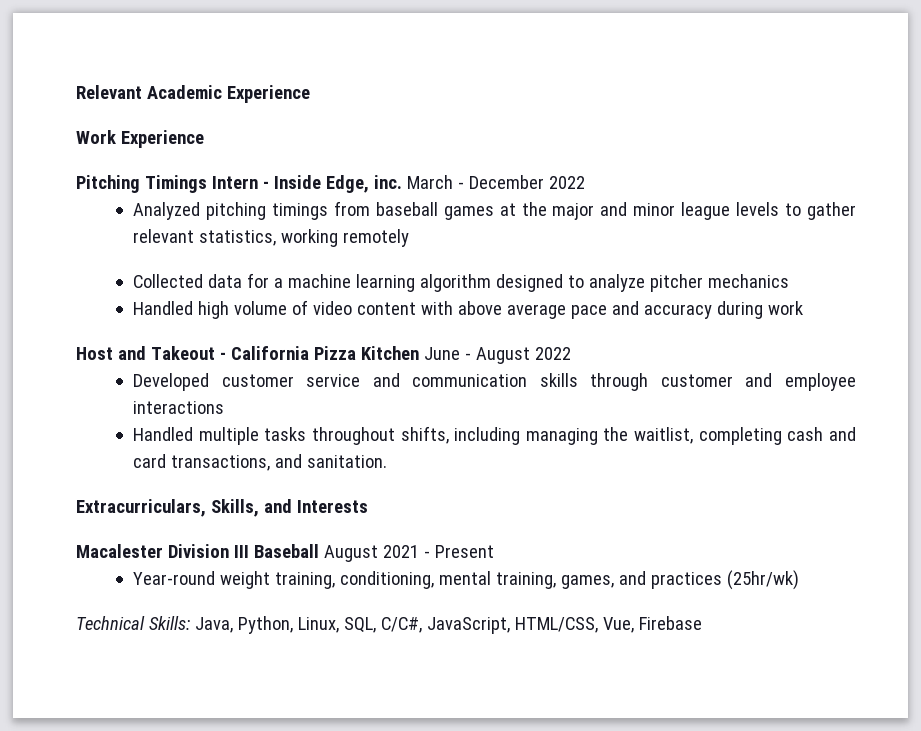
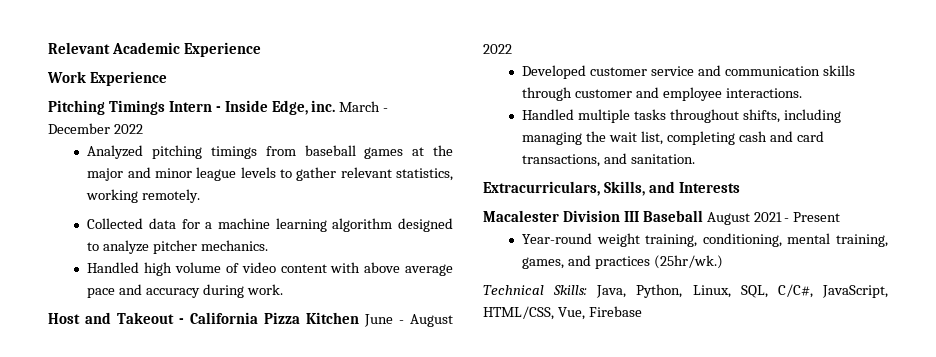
- Analyzed pitching timings from baseball games at the major and minor league levels to gather relevant statistics, working remotely
+ Analyzed pitching timings from baseball games at the major and minor league levels to gather relevant statistics, working remotely.
- Collected data for a machine learning algorithm designed to analyze pitcher mechanics
+ Collected data for a machine learning algorithm designed to analyze pitcher mechanics.
- Handled high volume of video content with above average pace and accuracy during work
+ Handled high volume of video content with above average pace and accuracy during work.
- Developed customer service and communication skills through customer and employee interactions
+ Developed customer service and communication skills through customer and employee interactions.
- Handled multiple tasks throughout shifts, including managing the waitlist, completing cash and card transactions, and sanitation.
+ Handled multiple tasks throughout shifts, including managing the wait list, completing cash and card transactions, and sanitation.
- Year-round weight training, conditioning, mental training, games, and practices (25hr/wk)
+ Year-round weight training, conditioning, mental training, games, and practices (25hr/wk.)

